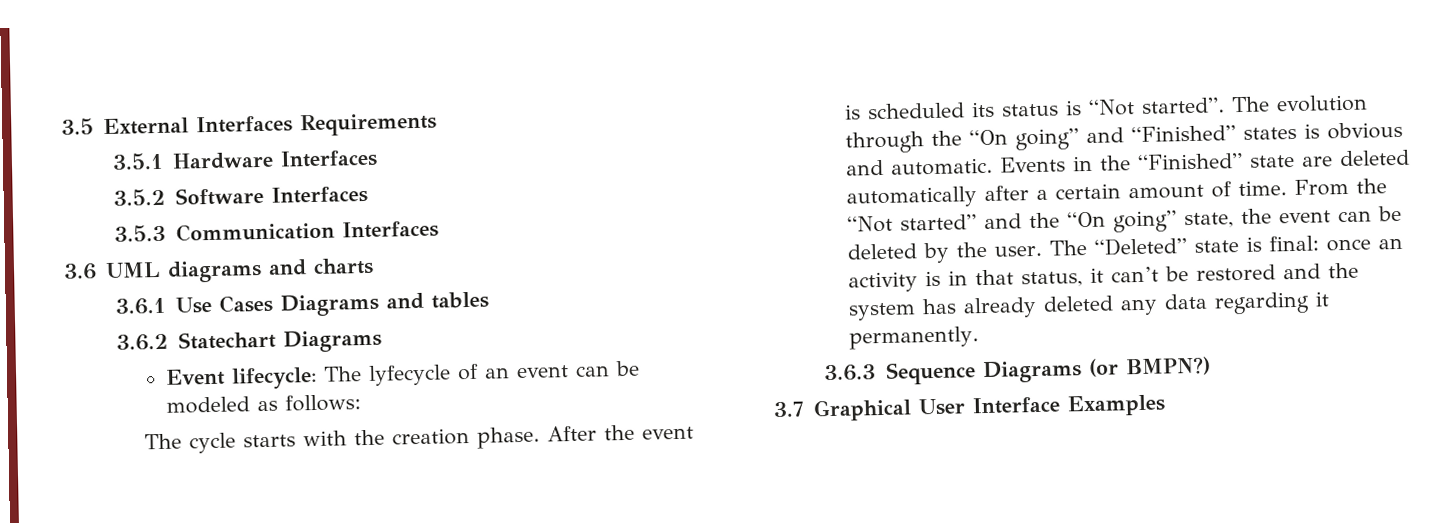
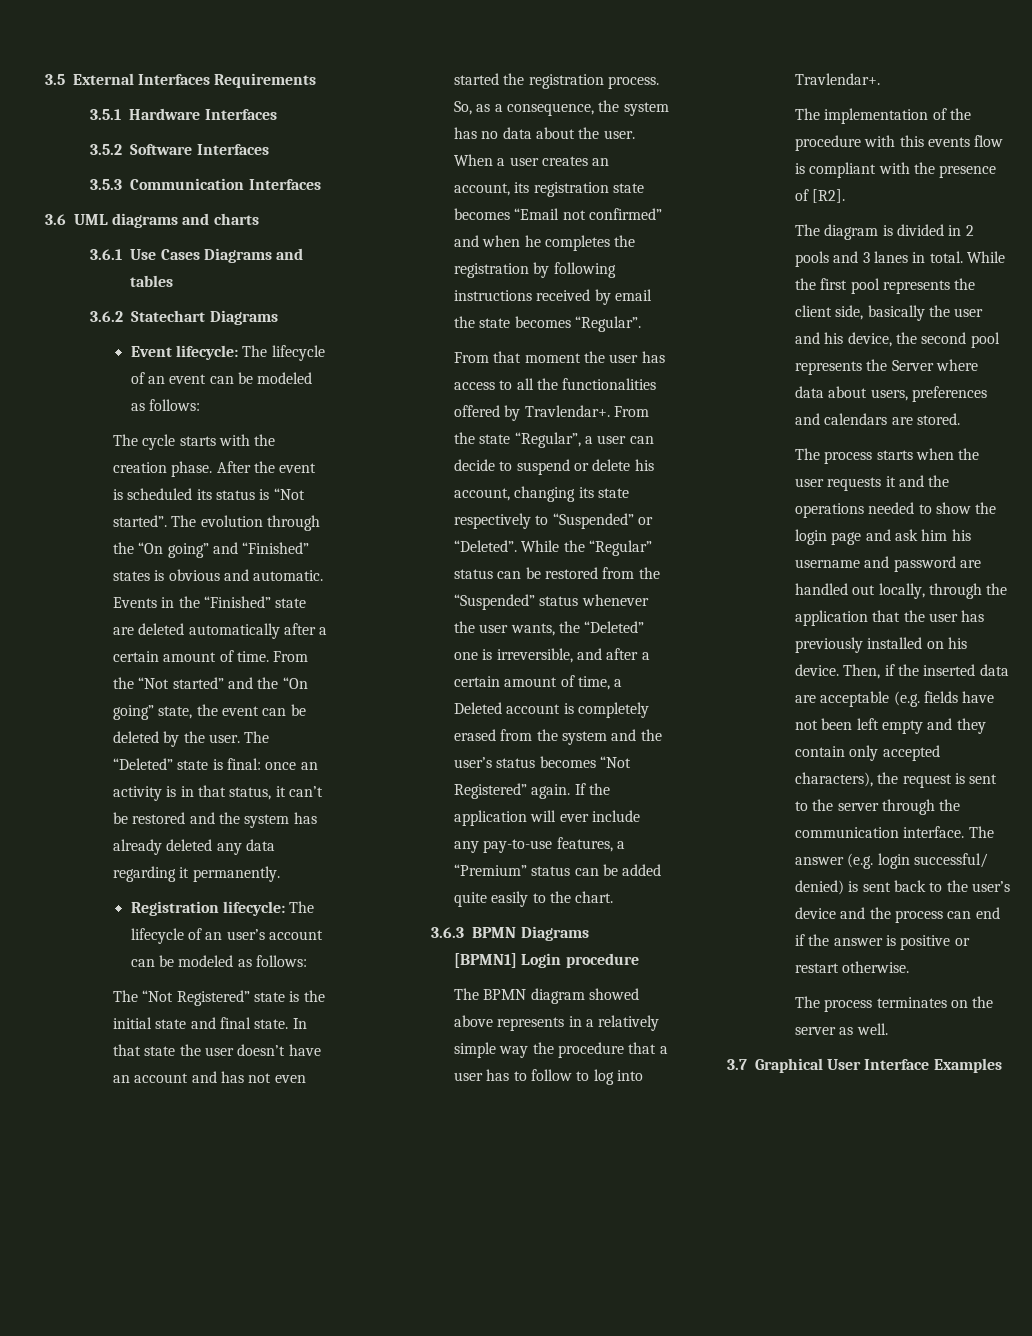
- Event lifecycle: The lyfecycle of an event can be modeled as follows:
+ Event lifecycle: The lifecycle of an event can be modeled as follows:
+ Registration lifecycle: The lifecycle of an user’s account can be modeled as follows:
+ The “Not Registered” state is the initial state and final state. In that state the user doesn’t have an account and has not even started the registration process. So, as a consequence, the system has no data about the user. When a user creates an account, its registration state becomes “Email not confirmed” and when he completes the registration by following instructions received by email the state becomes “Regular”.
+ From that moment the user has access to all the functionalities offered by Travlendar+. From the state “Regular”, a user can decide to suspend or delete his account, changing its state respectively to “Suspended” or “Deleted”. While the “Regular” status can be restored from the “Suspended” status whenever the user wants, the “Deleted” one is irreversible, and after a certain amount of time, a Deleted account is completely erased from the system and the user’s status becomes “Not Registered” again. If the application will ever include any pay-to-use features, a “Premium” status can be added quite easily to the chart.
- 3.6.3 Sequence Diagrams (or BMPN?)
+ 3.6.3 BPMN Diagrams
+ [BPMN1] Login procedure
+ The BPMN diagram showed above represents in a relatively simple way the procedure that a user has to follow to log into Travlendar+.
+ The implementation of the procedure with this events flow is compliant with the presence of [R2].
+ The diagram is divided in 2 pools and 3 lanes in total. While the first pool represents the client side, basically the user and his device, the second pool represents the Server where data about users, preferences and calendars are stored.
+ The process starts when the user requests it and the operations needed to show the login page and ask him his username and password are handled out locally, through the application that the user has previously installed on his device. Then, if the inserted data are acceptable (e.g. fields have not been left empty and they contain only accepted characters), the request is sent to the server through the communication interface. The answer (e.g. login successful/ denied) is sent back to the user’s device and the process can end if the answer is positive or restart otherwise.
+ The process terminates on the server as well.

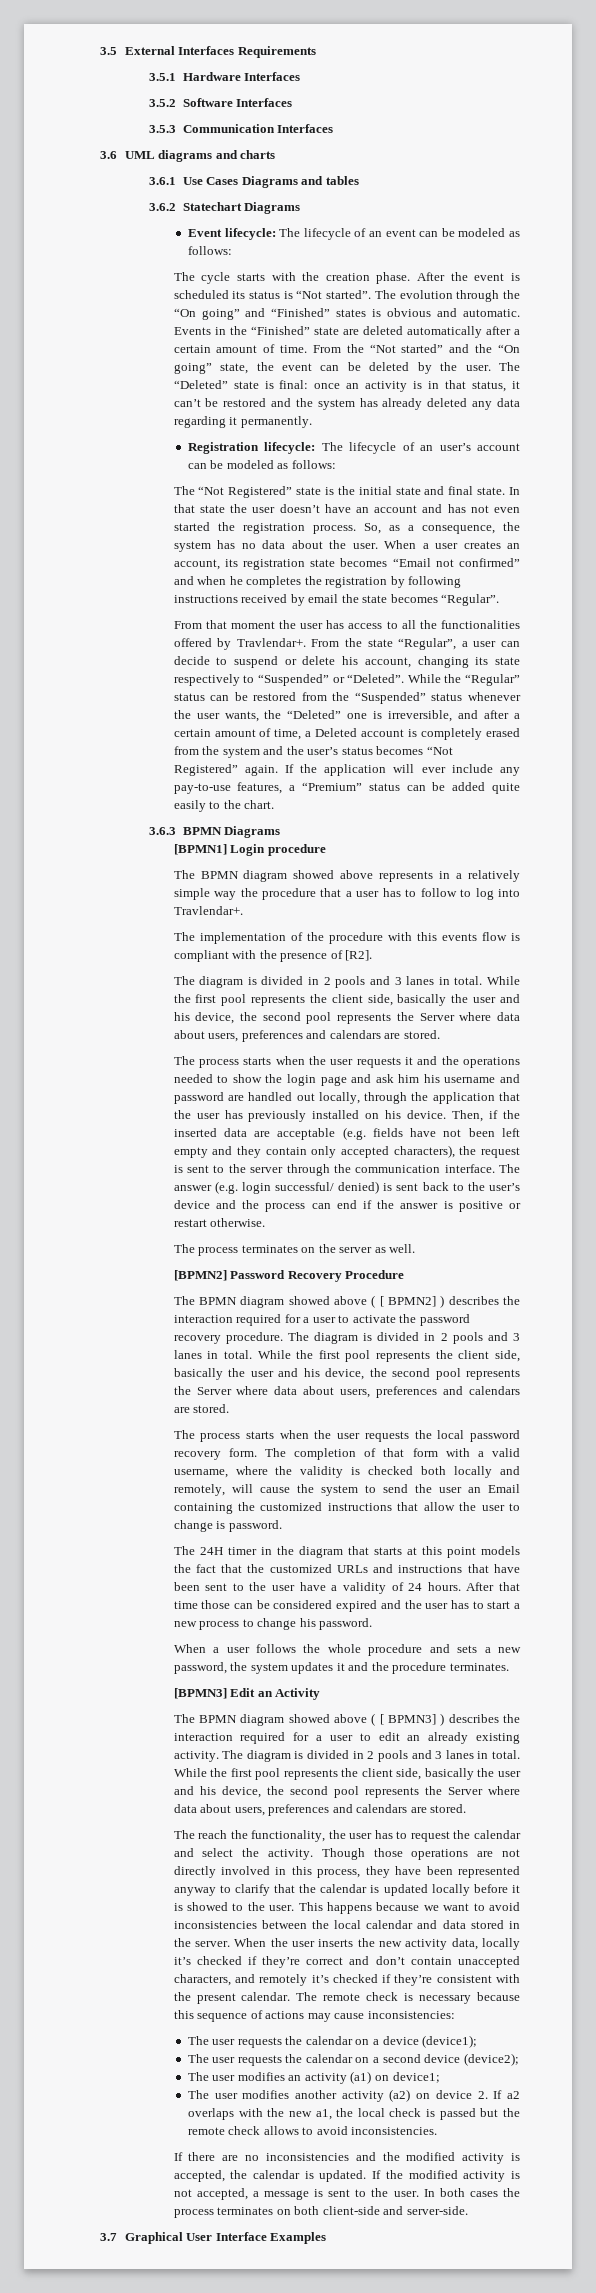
+ [BPMN2] Password Recovery Procedure
+ The BPMN diagram showed above ( [ BPMN2] ) describes the interaction required for a user to activate the password recovery procedure. The diagram is divided in 2 pools and 3 lanes in total. While the first pool represents the client side, basically the user and his device, the second pool represents the Server where data about users, preferences and calendars are stored.
+ The process starts when the user requests the local password recovery form. The completion of that form with a valid username, where the validity is checked both locally and remotely, will cause the system to send the user an Email containing the customized instructions that allow the user to change is password.
+ The 24H timer in the diagram that starts at this point models the fact that the customized URLs and instructions that have been sent to the user have a validity of 24 hours. After that time those can be considered expired and the user has to start a new process to change his password.
+ When a user follows the whole procedure and sets a new password, the system updates it and the procedure terminates.
+ [BPMN3] Edit an Activity
+ The BPMN diagram showed above ( [ BPMN3] ) describes the interaction required for a user to edit an already existing activity. The diagram is divided in 2 pools and 3 lanes in total. While the first pool represents the client side, basically the user and his device, the second pool represents the Server where data about users, preferences and calendars are stored.
+ The reach the functionality, the user has to request the calendar and select the activity. Though those operations are not directly involved in this process, they have been represented anyway to clarify that the calendar is updated locally before it is showed to the user. This happens because we want to avoid inconsistencies between the local calendar and data stored in the server. When the user inserts the new activity data, locally it’s checked if they’re correct and don’t contain unaccepted characters, and remotely it’s checked if they’re consistent with the present calendar. The remote check is necessary because this sequence of actions may cause inconsistencies:
+ The user requests the calendar on a device (device1);
+ The user requests the calendar on a second device (device2);
+ The user modifies an activity (a1) on device1;
+ The user modifies another activity (a2) on device 2. If a2 overlaps with the new a1, the local check is passed but the remote check allows to avoid inconsistencies.
+ If there are no inconsistencies and the modified activity is accepted, the calendar is updated. If the modified activity is not accepted, a message is sent to the user. In both cases the process terminates on both client-side and server-side.

